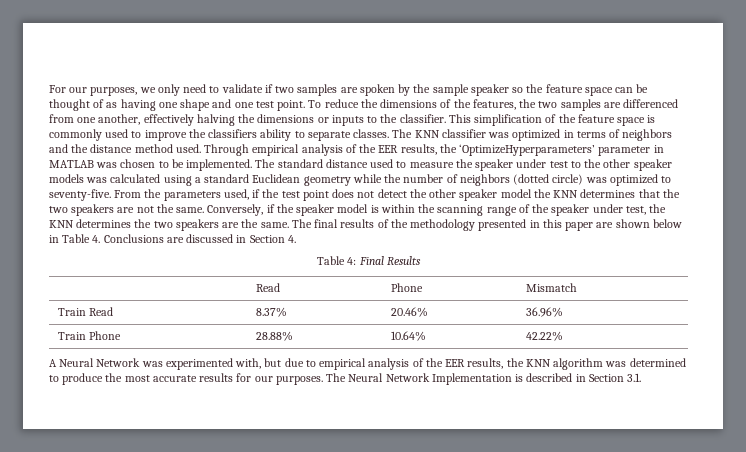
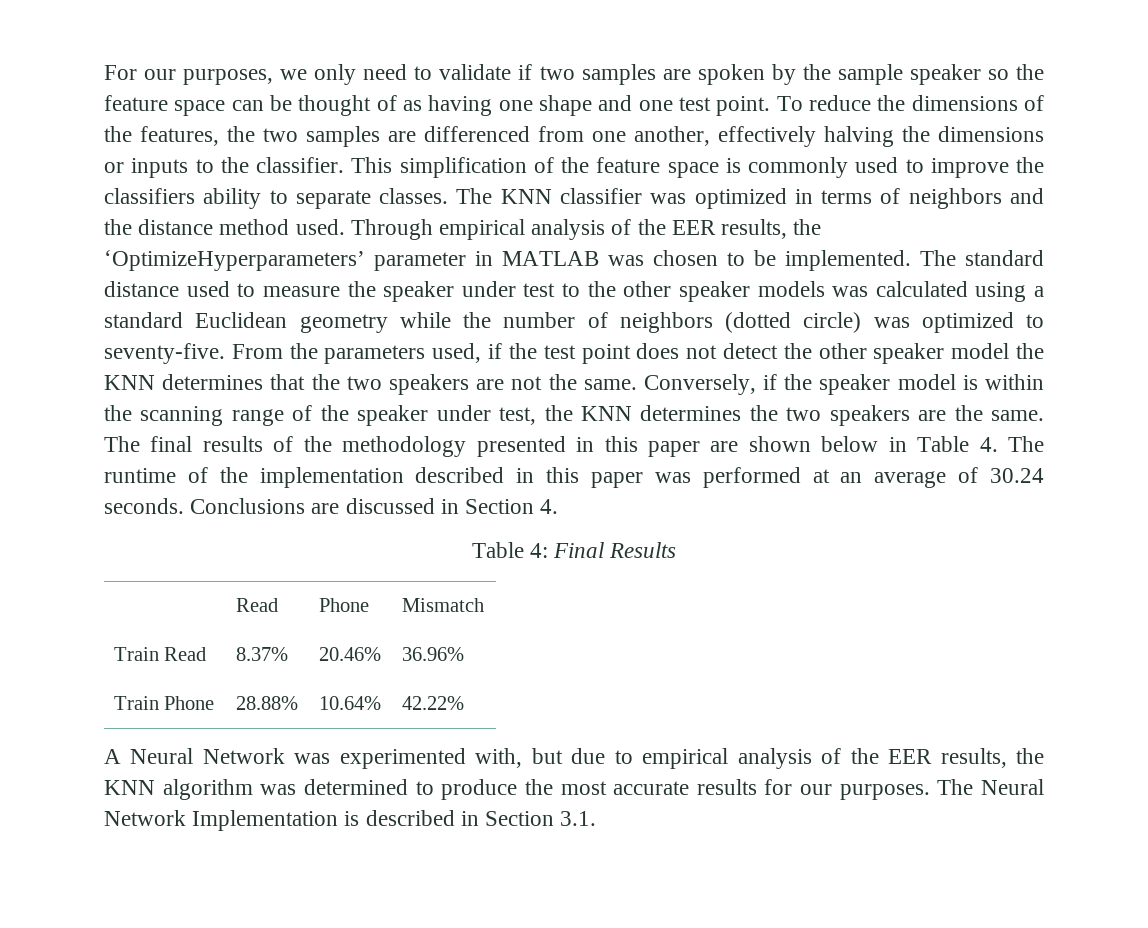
- The final results of the methodology presented in this paper are shown below in Table 4. Conclusions are discussed in Section 4.
+ The final results of the methodology presented in this paper are shown below in Table 4. The runtime of the implementation described in this paper was performed at an average of 30.24 seconds. Conclusions are discussed in Section 4.

